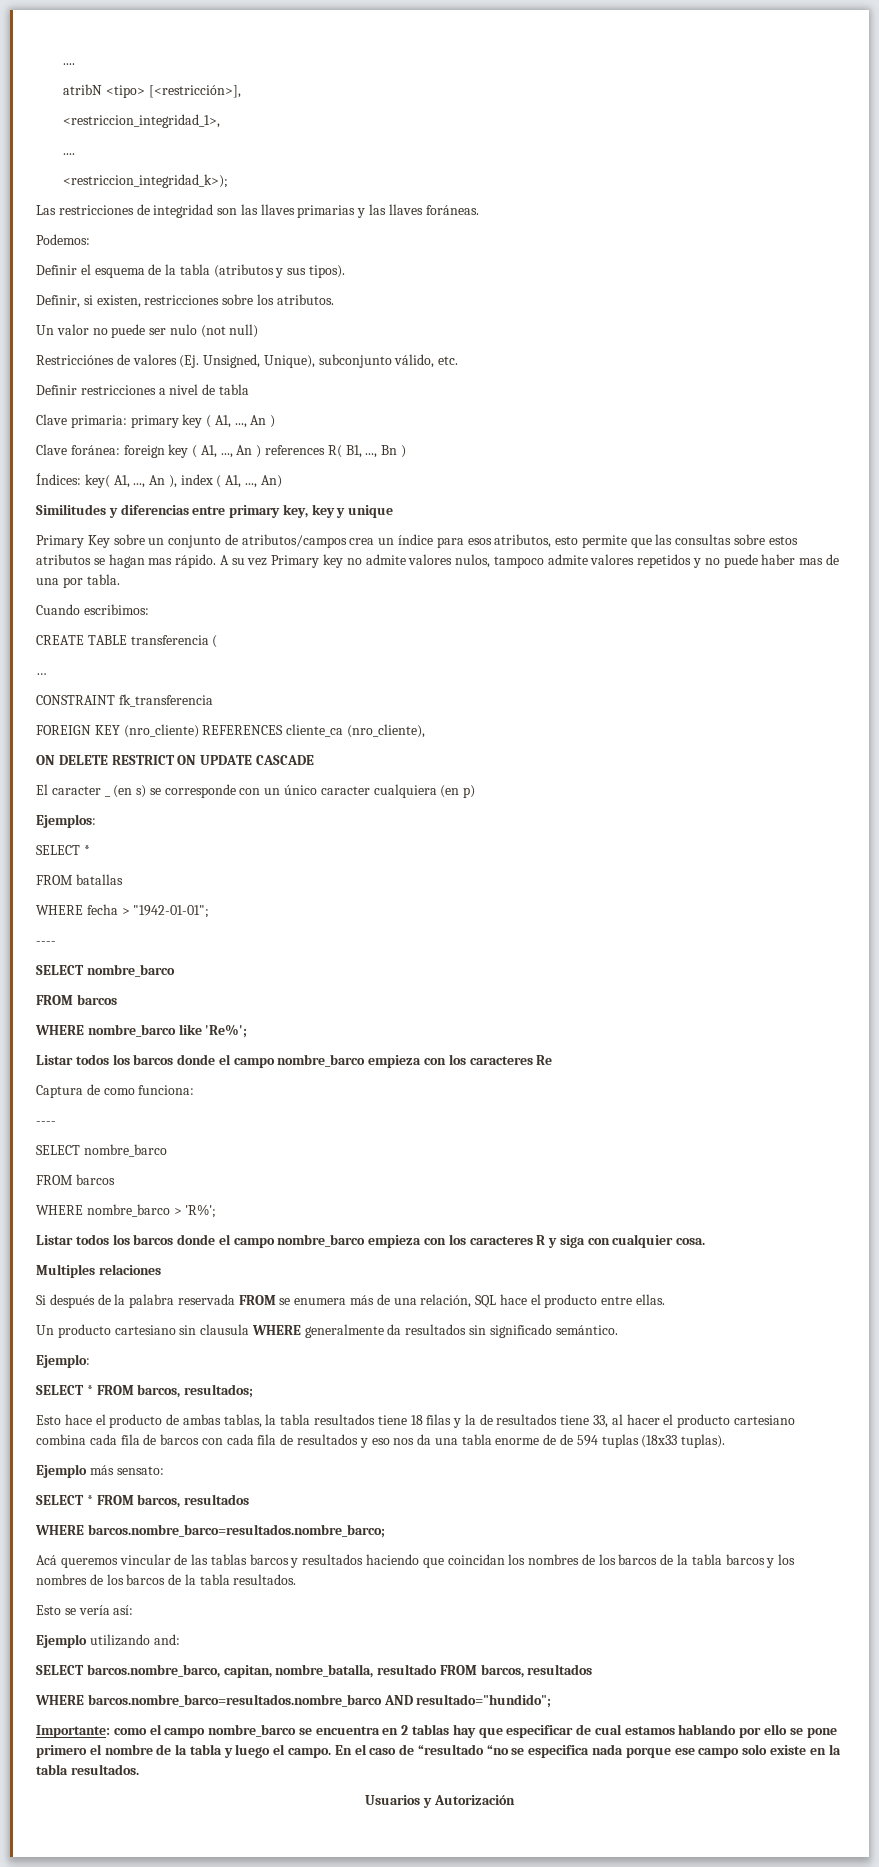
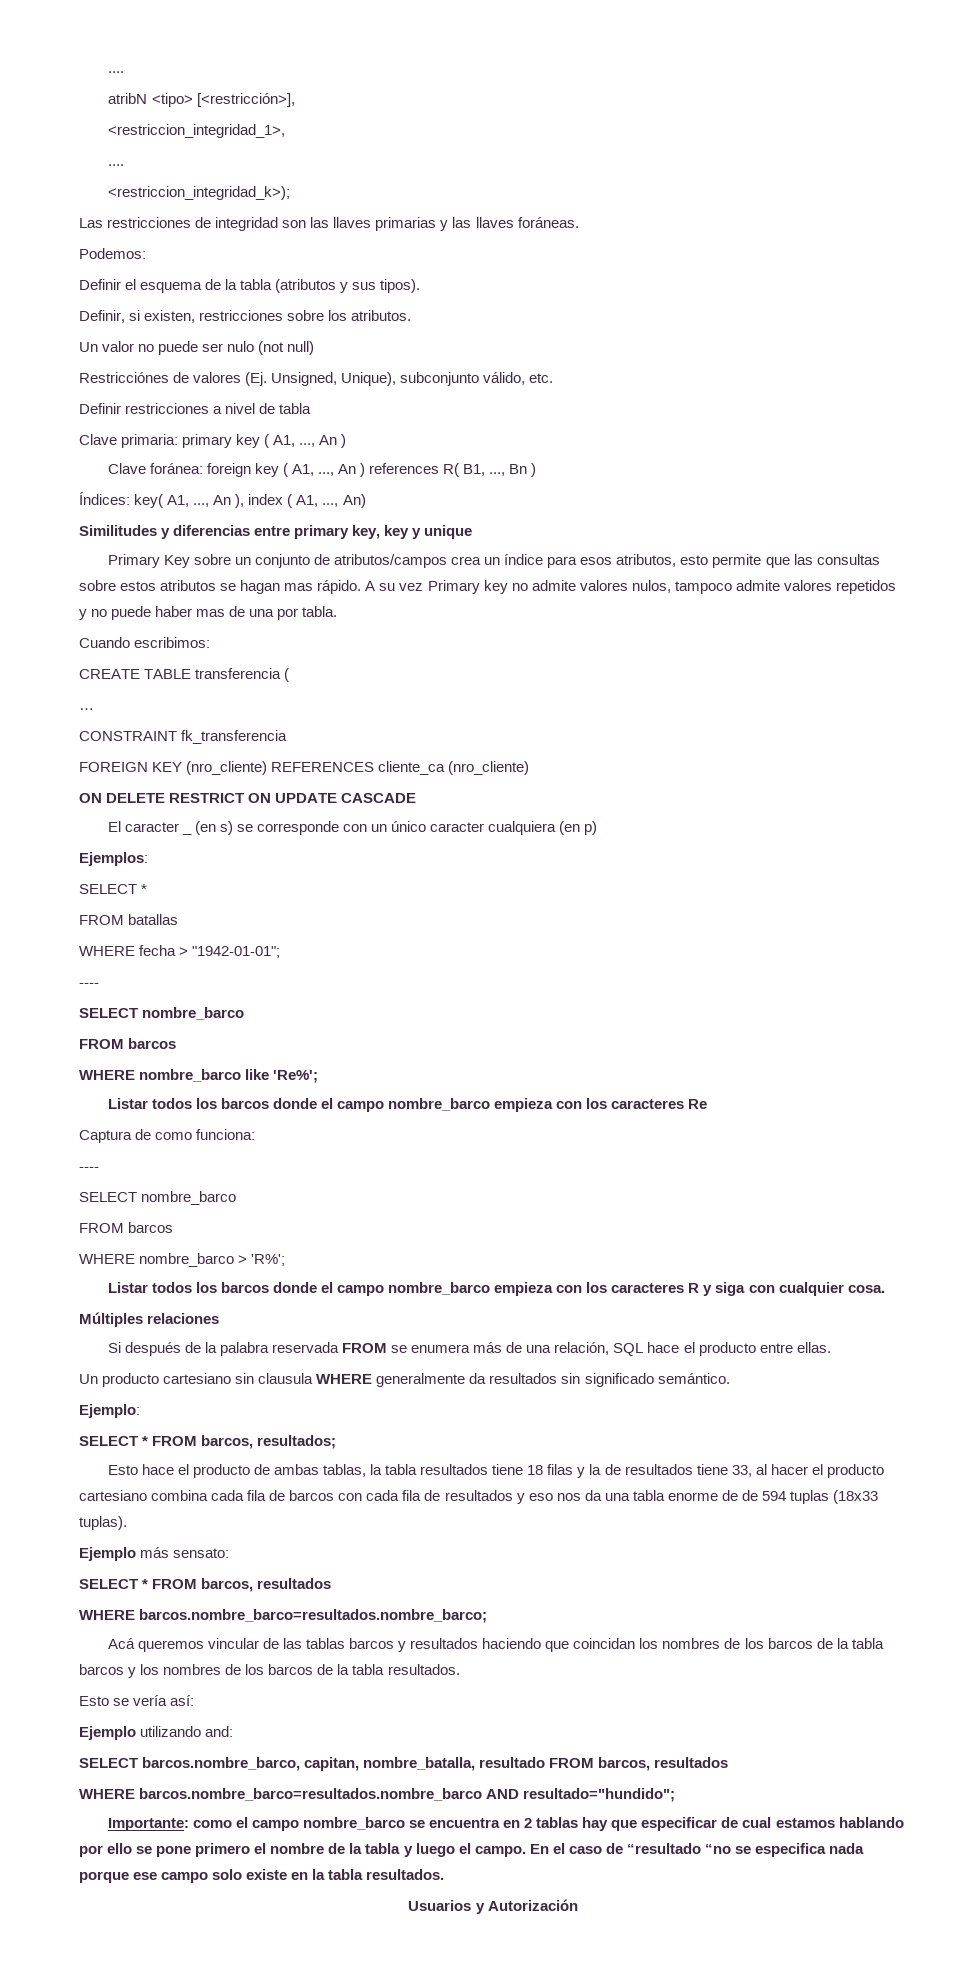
- FOREIGN KEY (nro_cliente) REFERENCES cliente_ca (nro_cliente),
+ FOREIGN KEY (nro_cliente) REFERENCES cliente_ca (nro_cliente)
- Multiples relaciones
+ Múltiples relaciones

